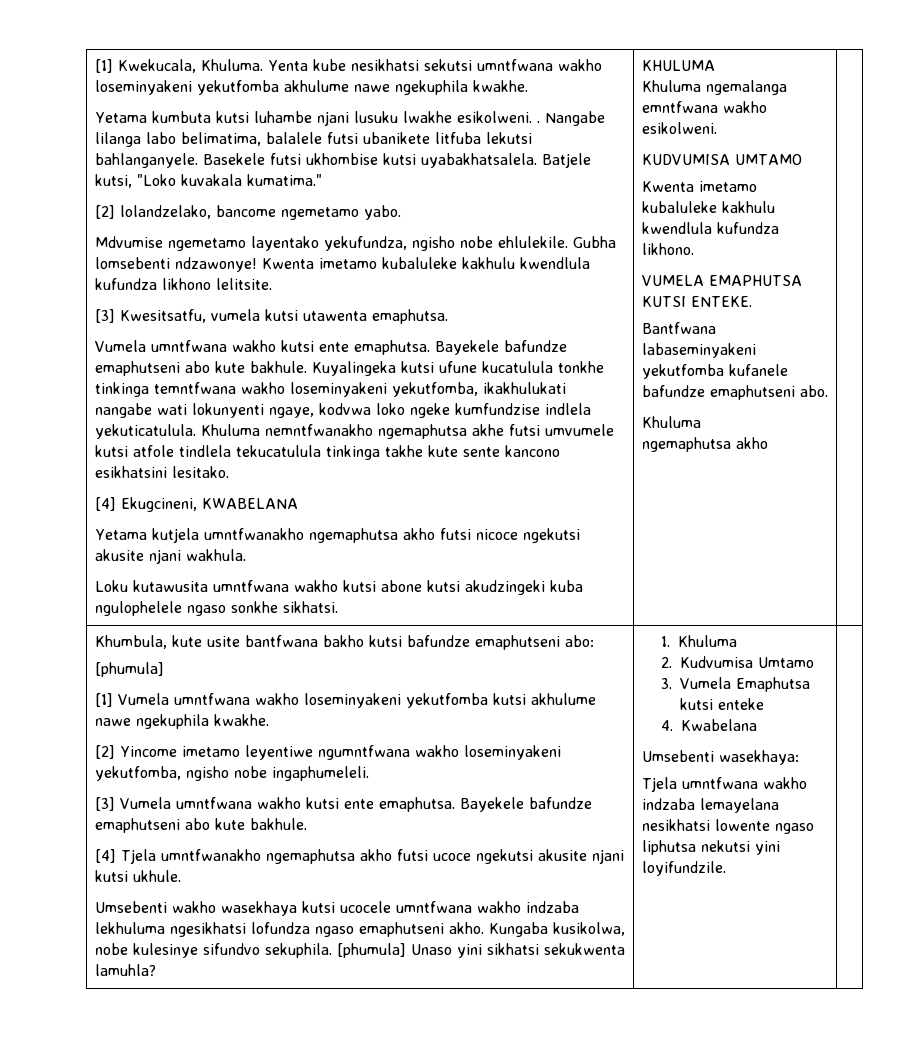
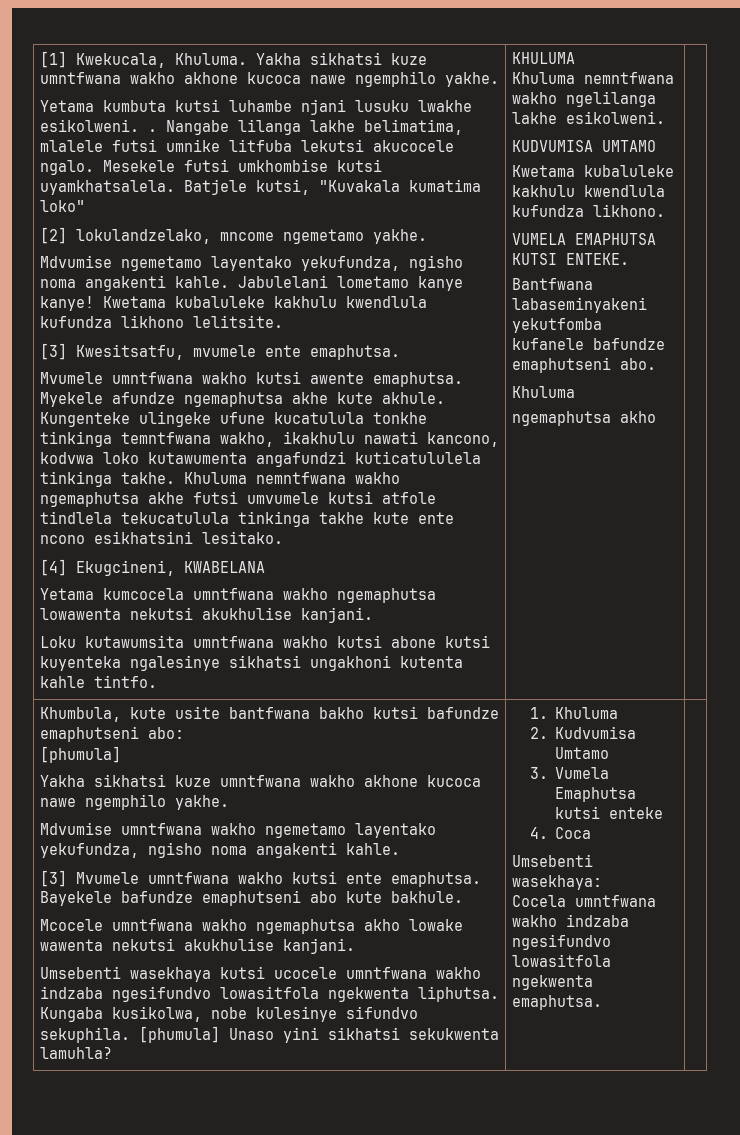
- [1] Kwekucala, Khuluma. Yenta kube nesikhatsi sekutsi umntfwana wakho loseminyakeni yekutfomba akhulume nawe ngekuphila kwakhe.
+ [1] Kwekucala, Khuluma. Yakha sikhatsi kuze umntfwana wakho akhone kucoca nawe ngemphilo yakhe.
- Nangabe lilanga labo belimatima, balalele futsi ubanikete litfuba lekutsi bahlanganyele. Basekele futsi ukhombise kutsi uyabakhatsalela. Batjele kutsi, "Loko kuvakala kumatima."
- [2] lolandzelako, bancome ngemetamo yabo.
+ Nangabe lilanga lakhe belimatima, mlalele futsi umnike litfuba lekutsi akucocele ngalo. Mesekele futsi umkhombise kutsi uyamkhatsalela. Batjele kutsi, "Kuvakala kumatima loko"
+ [2] lokulandzelako, mncome ngemetamo yakhe.
- Mdvumise ngemetamo layentako yekufundza, ngisho nobe ehlulekile. Gubha lomsebenti ndzawonye! Kwenta imetamo kubaluleke kakhulu kwendlula kufundza likhono lelitsite.
+ Mdvumise ngemetamo layentako yekufundza, ngisho noma angakenti kahle. Jabulelani lometamo kanye kanye! Kwetama kubaluleke kakhulu kwendlula kufundza likhono lelitsite.
- [3] Kwesitsatfu, vumela kutsi utawenta emaphutsa.
+ [3] Kwesitsatfu, mvumele ente emaphutsa.
- Vumela umntfwana wakho kutsi ente emaphutsa. Bayekele bafundze emaphutseni abo kute bakhule. Kuyalingeka kutsi ufune kucatulula tonkhe tinkinga temntfwana wakho loseminyakeni yekutfomba, ikakhulukati nangabe wati lokunyenti ngaye, kodvwa loko ngeke kumfundzise indlela yekuticatulula. Khuluma nemntfwanakho ngemaphutsa akhe futsi umvumele kutsi atfole tindlela tekucatulula tinkinga takhe kute sente kancono esikhatsini lesitako.
+ Mvumele umntfwana wakho kutsi awente emaphutsa. Myekele afundze ngemaphutsa akhe kute akhule. Kungenteke ulingeke ufune kucatulula tonkhe tinkinga temntfwana wakho, ikakhulu nawati kancono, kodvwa loko kutawumenta angafundzi kuticatululela tinkinga takhe. Khuluma nemntfwana wakho ngemaphutsa akhe futsi umvumele kutsi atfole tindlela tekucatulula tinkinga takhe kute ente ncono esikhatsini lesitako.
- Yetama kutjela umntfwanakho ngemaphutsa akho futsi nicoce ngekutsi akusite njani wakhula.
+ Yetama kumcocela umntfwana wakho ngemaphutsa lowawenta nekutsi akukhulise kanjani.
- Loku kutawusita umntfwana wakho kutsi abone kutsi akudzingeki kuba ngulophelele ngaso sonkhe sikhatsi. | KHULUMA
- Khuluma ngemalanga emntfwana wakho esikolweni.
+ Loku kutawumsita umntfwana wakho kutsi abone kutsi kuyenteka ngalesinye sikhatsi ungakhoni kutenta kahle tintfo. | KHULUMA
+ Khuluma nemntfwana wakho ngelilanga lakhe esikolweni.
- Kwenta imetamo kubaluleke kakhulu kwendlula kufundza likhono.
+ Kwetama kubaluleke kakhulu kwendlula kufundza likhono.
  Khumbula, kute usite bantfwana bakho kutsi bafundze emaphutseni abo:
  [phumula]
- [1] Vumela umntfwana wakho loseminyakeni yekutfomba kutsi akhulume nawe ngekuphila kwakhe.
- [2] Yincome imetamo leyentiwe ngumntfwana wakho loseminyakeni yekutfomba, ngisho nobe ingaphumeleli.
- [3] Vumela umntfwana wakho kutsi ente emaphutsa.
+ Yakha sikhatsi kuze umntfwana wakho akhone kucoca nawe ngemphilo yakhe.
+ Mdvumise umntfwana wakho ngemetamo layentako yekufundza, ngisho noma angakenti kahle.
+ [3] Mvumele umntfwana wakho kutsi ente emaphutsa.
- [4] Tjela umntfwanakho ngemaphutsa akho futsi ucoce ngekutsi akusite njani kutsi ukhule.
- Umsebenti wakho wasekhaya kutsi ucocele umntfwana wakho indzaba lekhuluma ngesikhatsi lofundza ngaso emaphutseni akho.
+ Mcocele umntfwana wakho ngemaphutsa akho lowake wawenta nekutsi akukhulise kanjani.
+ Umsebenti wasekhaya kutsi ucocele umntfwana wakho indzaba ngesifundvo lowasitfola ngekwenta liphutsa.
- 4. Kwabelana
+ 4. Coca
- Tjela umntfwana wakho indzaba lemayelana nesikhatsi lowente ngaso liphutsa nekutsi yini loyifundzile.
+ Cocela umntfwana wakho indzaba ngesifundvo lowasitfola ngekwenta emaphutsa.

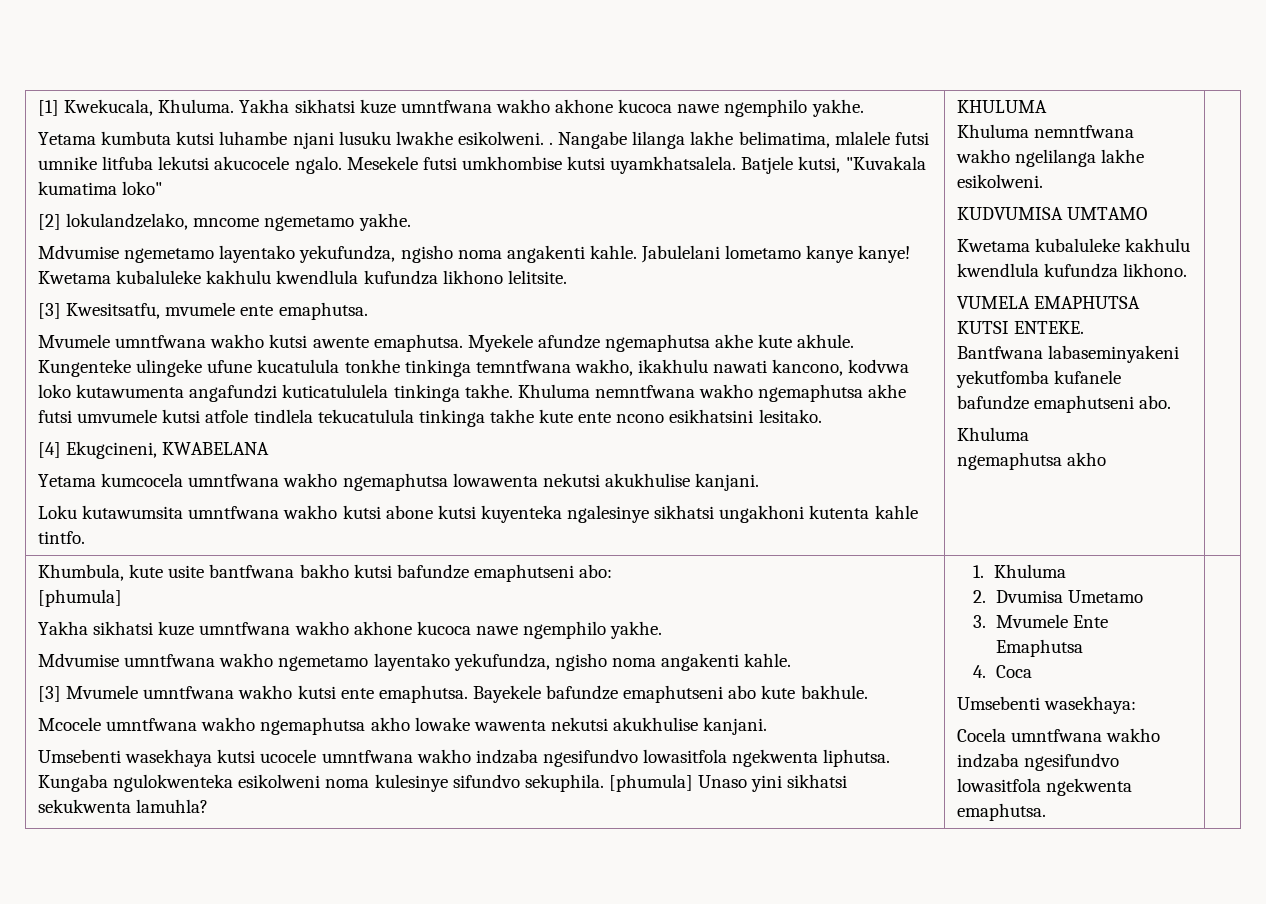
- Kungaba kusikolwa, nobe kulesinye sifundvo sekuphila.
+ Kungaba ngulokwenteka esikolweni noma kulesinye sifundvo sekuphila.
- 2. Kudvumisa Umtamo
+ 2. Dvumisa Umetamo
- 3. Vumela Emaphutsa kutsi enteke
+ 3. Mvumele Ente Emaphutsa

